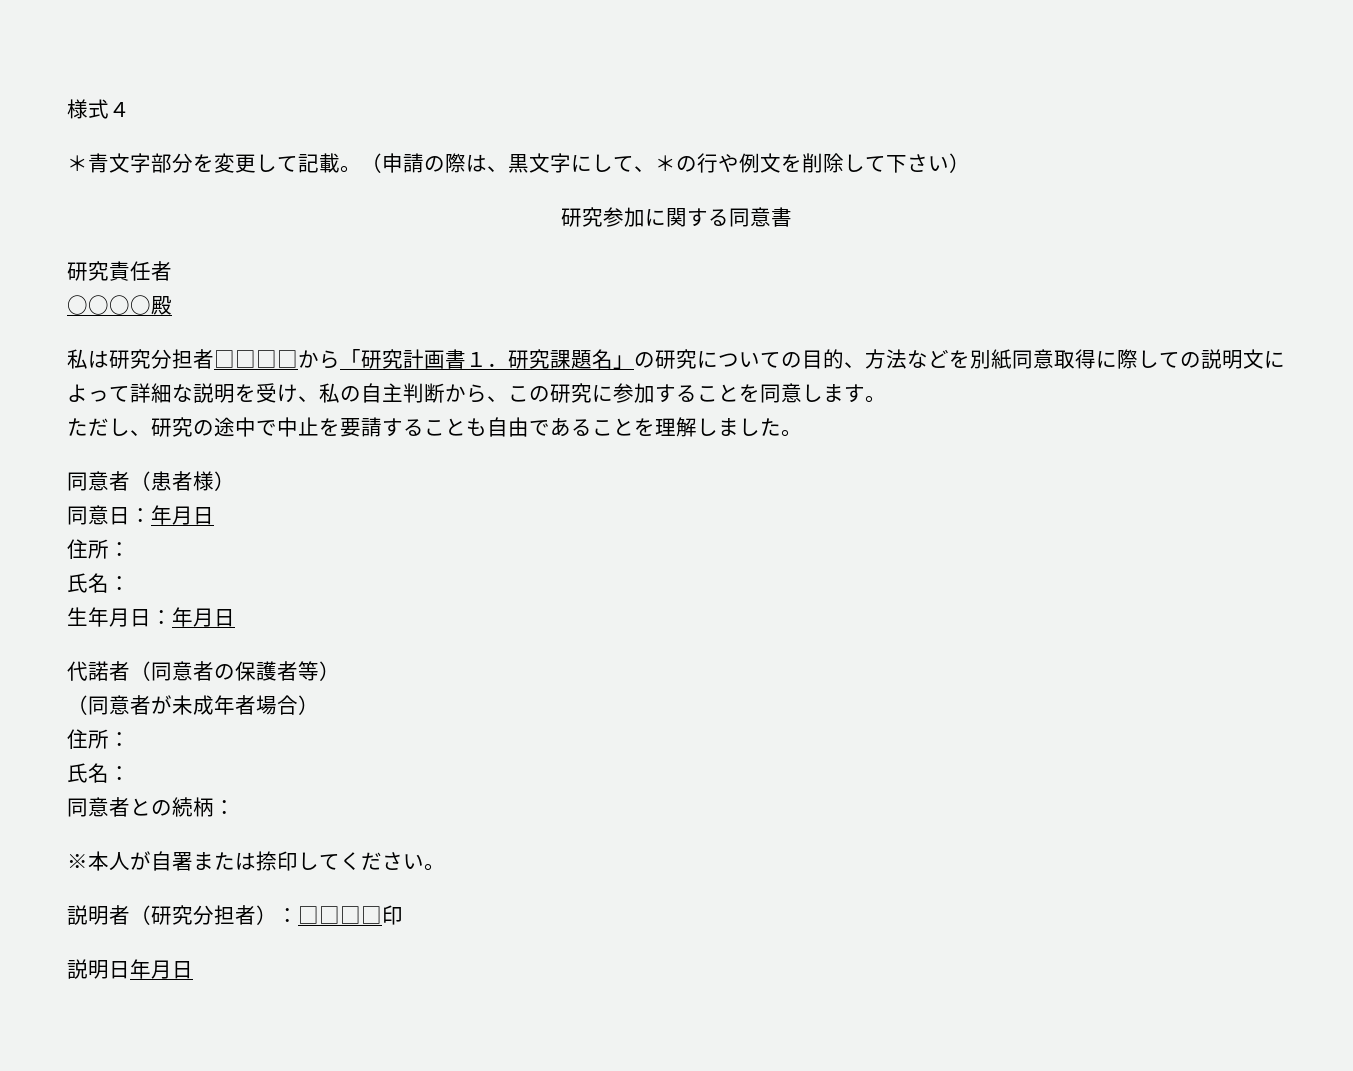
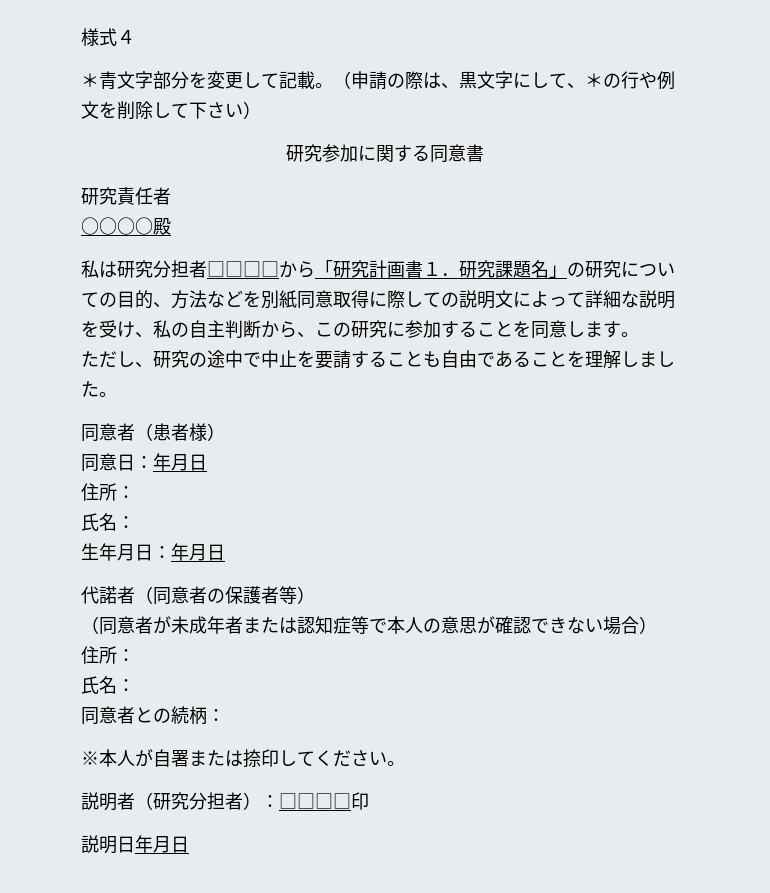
- （同意者が未成年者場合）
+ （同意者が未成年者または認知症等で本人の意思が確認できない場合）

